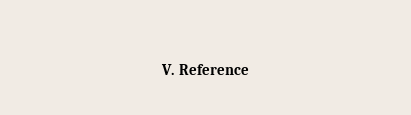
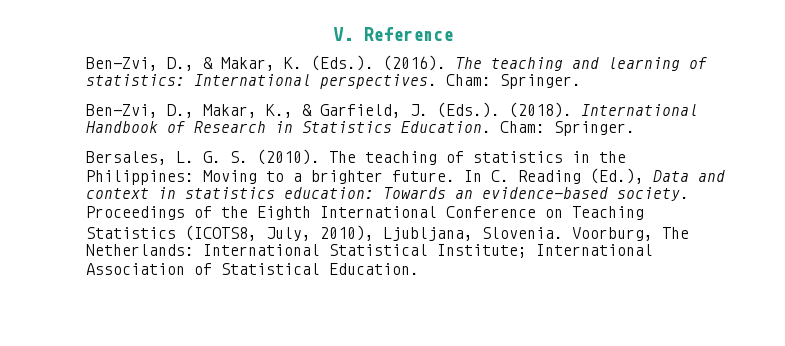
+ Ben-Zvi, D., & Makar, K. (Eds.). (2016). The teaching and learning of statistics: International perspectives. Cham: Springer.
+ Ben-Zvi, D., Makar, K., & Garfield, J. (Eds.). (2018). International Handbook of Research in Statistics Education. Cham: Springer.
+ Bersales, L. G. S. (2010). The teaching of statistics in the Philippines: Moving to a brighter future. In C. Reading (Ed.), Data and context in statistics education: Towards an evidence-based society. Proceedings of the Eighth International Conference on Teaching Statistics (ICOTS8, July, 2010), Ljubljana, Slovenia. Voorburg, The Netherlands: International Statistical Institute; International Association of Statistical Education.

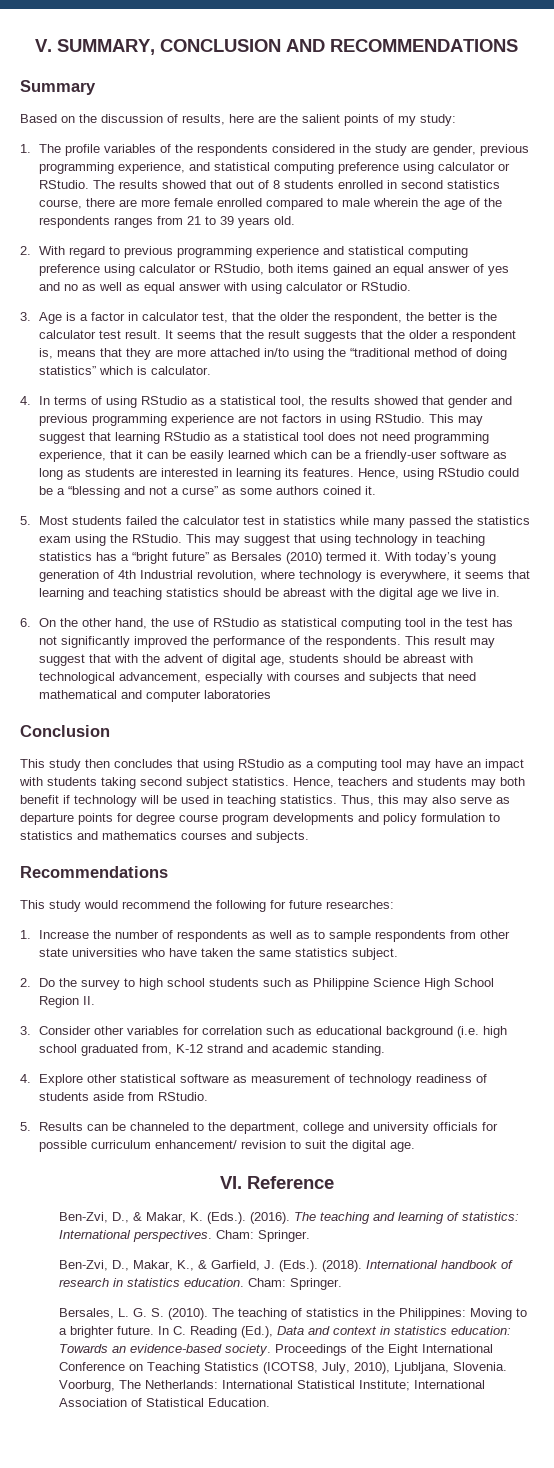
- V. Reference
+ V. SUMMARY, CONCLUSION AND RECOMMENDATIONS
+ Summary
+ Based on the discussion of results, here are the salient points of my study:
+ 1. The profile variables of the respondents considered in the study are gender, previous programming experience, and statistical computing preference using calculator or RStudio. The results showed that out of 8 students enrolled in second statistics course, there are more female enrolled compared to male wherein the age of the respondents ranges from 21 to 39 years old.
+ 2. With regard to previous programming experience and statistical computing preference using calculator or RStudio, both items gained an equal answer of yes and no as well as equal answer with using calculator or RStudio.
+ 3. Age is a factor in calculator test, that the older the respondent, the better is the calculator test result. It seems that the result suggests that the older a respondent is, means that they are more attached in/to using the “traditional method of doing statistics” which is calculator.
+ 4. In terms of using RStudio as a statistical tool, the results showed that gender and previous programming experience are not factors in using RStudio. This may suggest that learning RStudio as a statistical tool does not need programming experience, that it can be easily learned which can be a friendly-user software as long as students are interested in learning its features. Hence, using RStudio could be a “blessing and not a curse” as some authors coined it.
+ 5. Most students failed the calculator test in statistics while many passed the statistics exam using the RStudio. This may suggest that using technology in teaching statistics has a “bright future” as Bersales (2010) termed it. With today’s young generation of 4th Industrial revolution, where technology is everywhere, it seems that learning and teaching statistics should be abreast with the digital age we live in.
+ 6. On the other hand, the use of RStudio as statistical computing tool in the test has not significantly improved the performance of the respondents. This result may suggest that with the advent of digital age, students should be abreast with technological advancement, especially with courses and subjects that need mathematical and computer laboratories
+ Conclusion
+ This study then concludes that using RStudio as a computing tool may have an impact with students taking second subject statistics. Hence, teachers and students may both benefit if technology will be used in teaching statistics. Thus, this may also serve as departure points for degree course program developments and policy formulation to statistics and mathematics courses and subjects.
+ Recommendations
+ This study would recommend the following for future researches:
+ 1. Increase the number of respondents as well as to sample respondents from other state universities who have taken the same statistics subject.
+ 2. Do the survey to high school students such as Philippine Science High School Region II.
+ 3. Consider other variables for correlation such as educational background (i.e. high school graduated from, K-12 strand and academic standing.
+ 4. Explore other statistical software as measurement of technology readiness of students aside from RStudio.
+ 5. Results can be channeled to the department, college and university officials for possible curriculum enhancement/ revision to suit the digital age.
+ VI. Reference
- International Handbook of Research in Statistics Education.
+ International handbook of research in statistics education.
- Proceedings of the Eighth International Conference on Teaching Statistics (ICOTS8, July, 2010), Ljubljana, Slovenia.
+ Proceedings of the Eight International Conference on Teaching Statistics (ICOTS8, July, 2010), Ljubljana, Slovenia.

